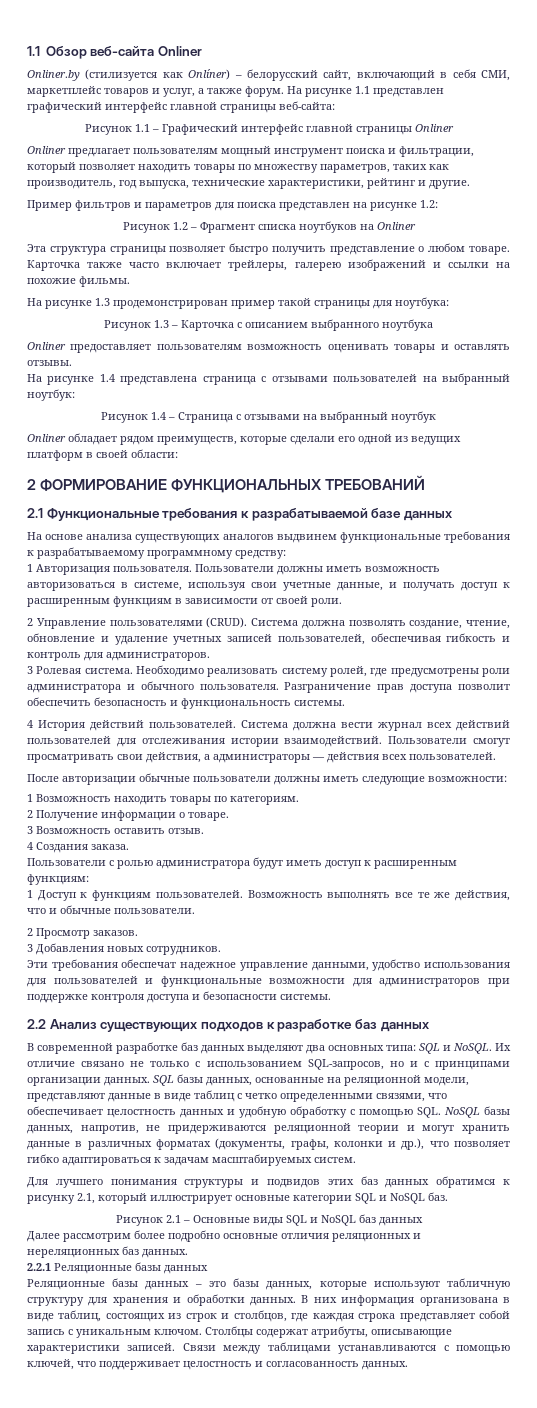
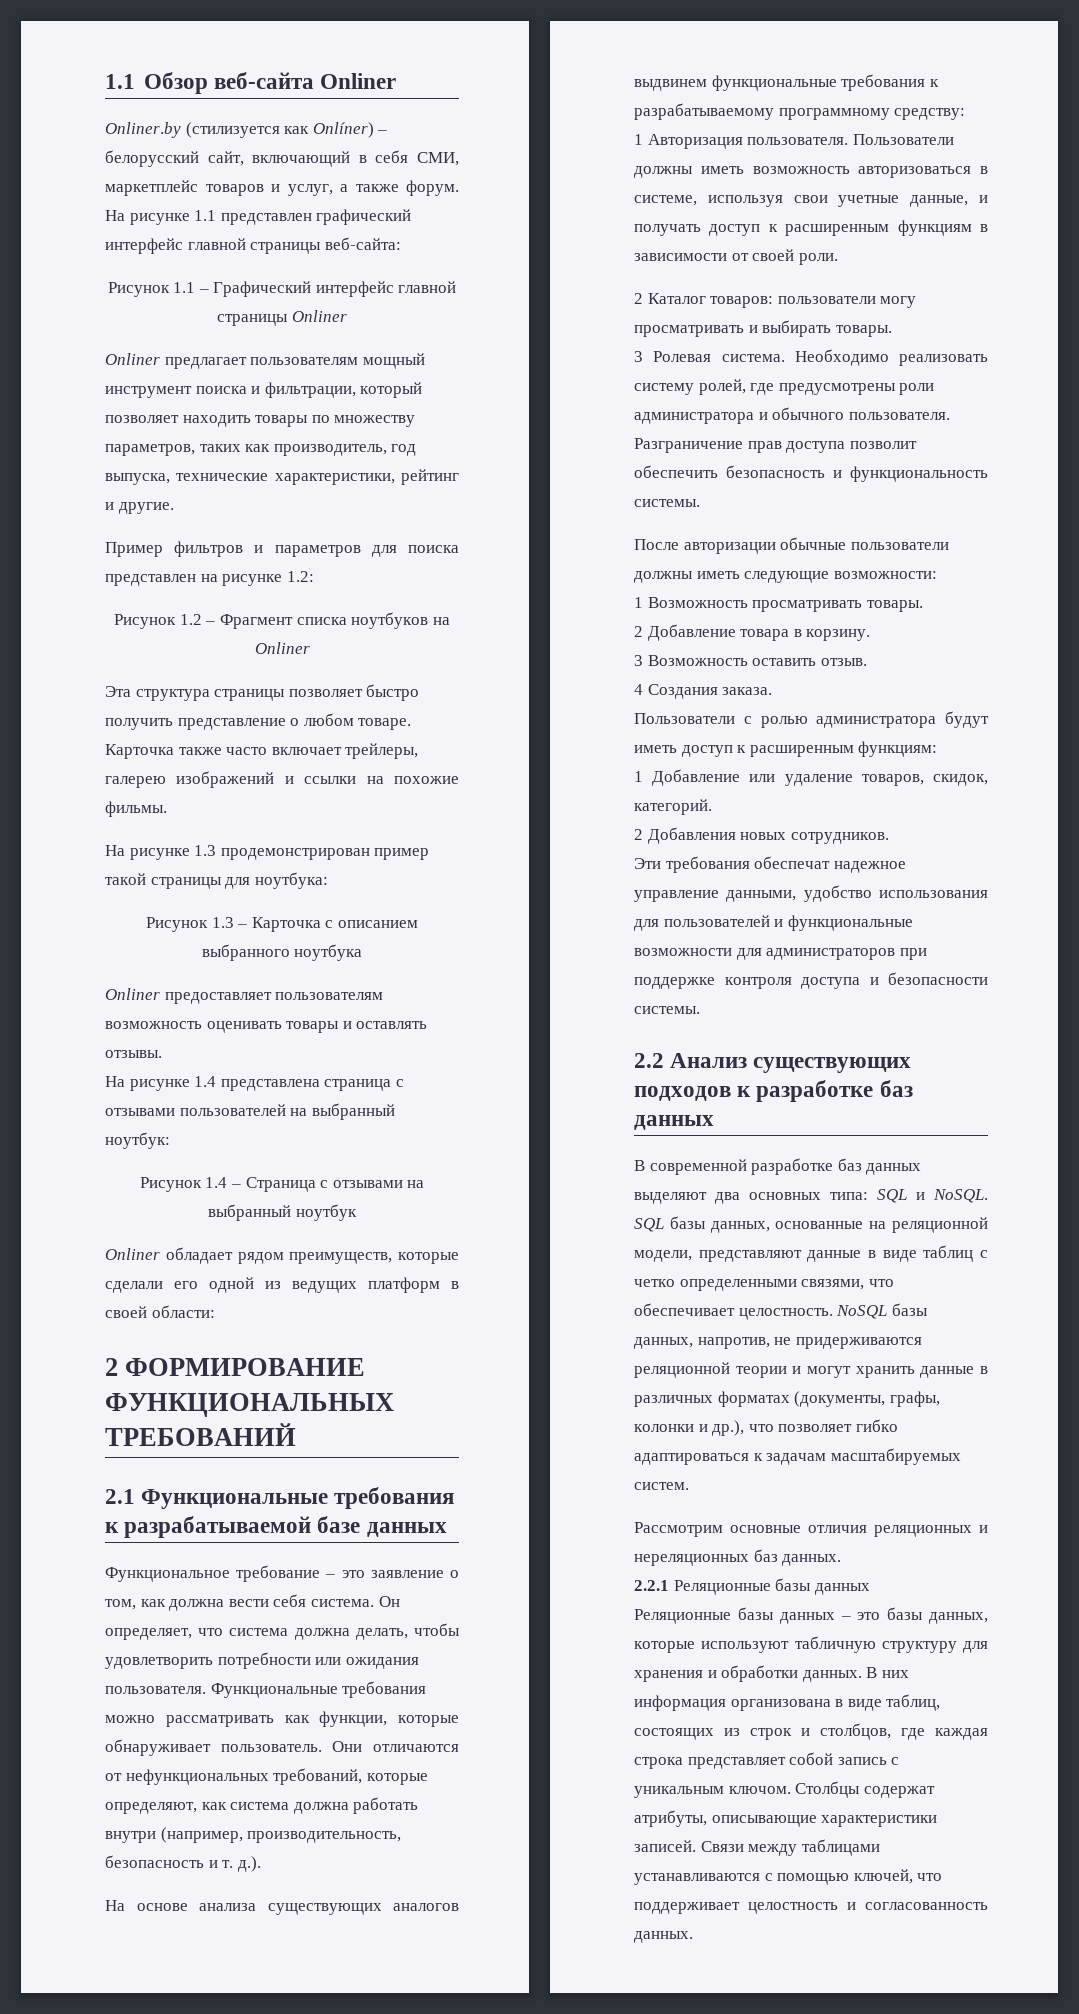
+ Функциональное требование – это заявление о том, как должна вести себя система. Он определяет, что система должна делать, чтобы удовлетворить потребности или ожидания пользователя. Функциональные требования можно рассматривать как функции, которые обнаруживает пользователь. Они отличаются от нефункциональных требований, которые определяют, как система должна работать внутри (например, производительность, безопасность и т. д.).
- 2 Управление пользователями (CRUD). Система должна позволять создание, чтение, обновление и удаление учетных записей пользователей, обеспечивая гибкость и контроль для администраторов.
+ 2 Каталог товаров: пользователи могу просматривать и выбирать товары.
- 4 История действий пользователей. Система должна вести журнал всех действий пользователей для отслеживания истории взаимодействий. Пользователи смогут просматривать свои действия, а администраторы — действия всех пользователей.
- 1 Возможность находить товары по категориям.
- 2 Получение информации о товаре.
+ 1 Возможность просматривать товары.
+ 2 Добавление товара в корзину.
- 1 Доступ к функциям пользователей. Возможность выполнять все те же действия, что и обычные пользователи.
- 2 Просмотр заказов.
- 3 Добавления новых сотрудников.
+ 1 Добавление или удаление товаров, скидок, категорий.
+ 2 Добавления новых сотрудников.
- Их отличие связано не только с использованием SQL-запросов, но и с принципами организации данных.
- SQL базы данных, основанные на реляционной модели, представляют данные в виде таблиц с четко определенными связями, что обеспечивает целостность данных и удобную обработку с помощью SQL. NoSQL базы данных, напротив, не придерживаются реляционной теории и могут хранить данные в различных форматах (документы, графы, колонки и др.), что позволяет гибко адаптироваться к задачам масштабируемых систем.
+ SQL базы данных, основанные на реляционной модели, представляют данные в виде таблиц с четко определенными связями, что обеспечивает целостность. NoSQL базы данных, напротив, не придерживаются реляционной теории и могут хранить данные в различных форматах (документы, графы, колонки и др.), что позволяет гибко адаптироваться к задачам масштабируемых систем.
- Для лучшего понимания структуры и подвидов этих баз данных обратимся к рисунку 2.1, который иллюстрирует основные категории SQL и NoSQL баз.
- Рисунок 2.1 – Основные виды SQL и NoSQL баз данных
- Далее рассмотрим более подробно основные отличия реляционных и нереляционных баз данных.
+ Рассмотрим основные отличия реляционных и нереляционных баз данных.

